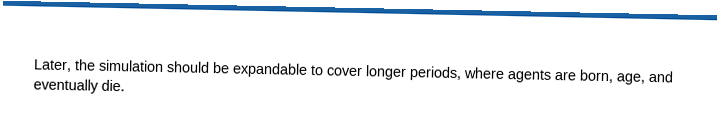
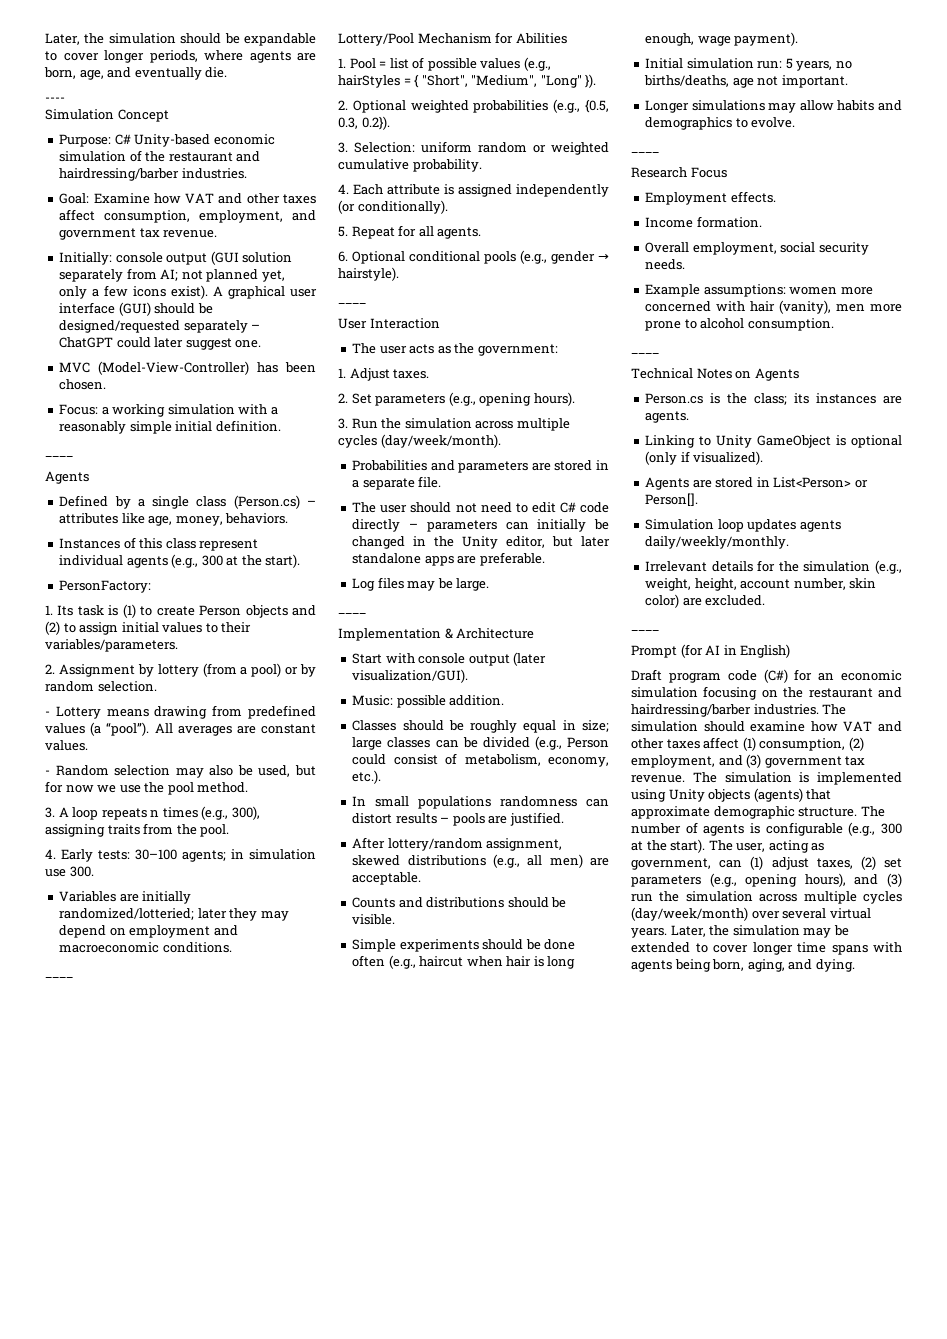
+ ----
+ Simulation Concept
+ Purpose: C# Unity-based economic simulation of the restaurant and hairdressing/barber industries.
+ Goal: Examine how VAT and other taxes affect consumption, employment, and government tax revenue.
+ Initially: console output (GUI solution separately from AI; not planned yet, only a few icons exist). A graphical user interface (GUI) should be designed/requested separately – ChatGPT could later suggest one.
+ MVC (Model-View-Controller) has been chosen.
+ Focus: a working simulation with a reasonably simple initial definition.
+ ____
+ Agents
+ Defined by a single class (Person.cs) – attributes like age, money, behaviors.
+ Instances of this class represent individual agents (e.g., 300 at the start).
+ PersonFactory:
+ 1. Its task is (1) to create Person objects and (2) to assign initial values to their variables/parameters.
+ 2. Assignment by lottery (from a pool) or by random selection.
+ - Lottery means drawing from predefined values (a “pool”). All averages are constant values.
+ - Random selection may also be used, but for now we use the pool method.
+ 3. A loop repeats n times (e.g., 300), assigning traits from the pool.
+ 4. Early tests: 30–100 agents; in simulation use 300.
+ Variables are initially randomized/lotteried; later they may depend on employment and macroeconomic conditions.
+ ____
+ Lottery/Pool Mechanism for Abilities
+ 1. Pool = list of possible values (e.g., hairStyles = { "Short", "Medium", "Long" }).
+ 2. Optional weighted probabilities (e.g., {0.5, 0.3, 0.2}).
+ 3. Selection: uniform random or weighted cumulative probability.
+ 4. Each attribute is assigned independently (or conditionally).
+ 5. Repeat for all agents.
+ 6. Optional conditional pools (e.g., gender → hairstyle).
+ ____
+ User Interaction
+ The user acts as the government:
+ 1. Adjust taxes.
+ 2. Set parameters (e.g., opening hours).
+ 3. Run the simulation across multiple cycles (day/week/month).
+ Probabilities and parameters are stored in a separate file.
+ The user should not need to edit C# code directly – parameters can initially be changed in the Unity editor, but later standalone apps are preferable.
+ Log files may be large.
+ ____
+ Implementation & Architecture
+ Start with console output (later visualization/GUI).
+ Music: possible addition.
+ Classes should be roughly equal in size; large classes can be divided (e.g., Person could consist of metabolism, economy, etc.).
+ In small populations randomness can distort results – pools are justified.
+ After lottery/random assignment, skewed distributions (e.g., all men) are acceptable.
+ Counts and distributions should be visible.
+ Simple experiments should be done often (e.g., haircut when hair is long enough, wage payment).
+ Initial simulation run: 5 years, no births/deaths, age not important.
+ Longer simulations may allow habits and demographics to evolve.
+ ____
+ Research Focus
+ Employment effects.
+ Income formation.
+ Overall employment, social security needs.
+ Example assumptions: women more concerned with hair (vanity), men more prone to alcohol consumption.
+ ____
+ Technical Notes on Agents
+ Person.cs is the class; its instances are agents.
+ Linking to Unity GameObject is optional (only if visualized).
+ Agents are stored in List<Person> or Person[].
+ Simulation loop updates agents daily/weekly/monthly.
+ Irrelevant details for the simulation (e.g., weight, height, account number, skin color) are excluded.
+ ____
+ Prompt (for AI in English)
+ Draft program code (C#) for an economic simulation focusing on the restaurant and hairdressing/barber industries. The simulation should examine how VAT and other taxes affect (1) consumption, (2) employment, and (3) government tax revenue. The simulation is implemented using Unity objects (agents) that approximate demographic structure. The number of agents is configurable (e.g., 300 at the start). The user, acting as government, can (1) adjust taxes, (2) set parameters (e.g., opening hours), and (3) run the simulation across multiple cycles (day/week/month) over several virtual years. Later, the simulation may be extended to cover longer time spans with agents being born, aging, and dying.

